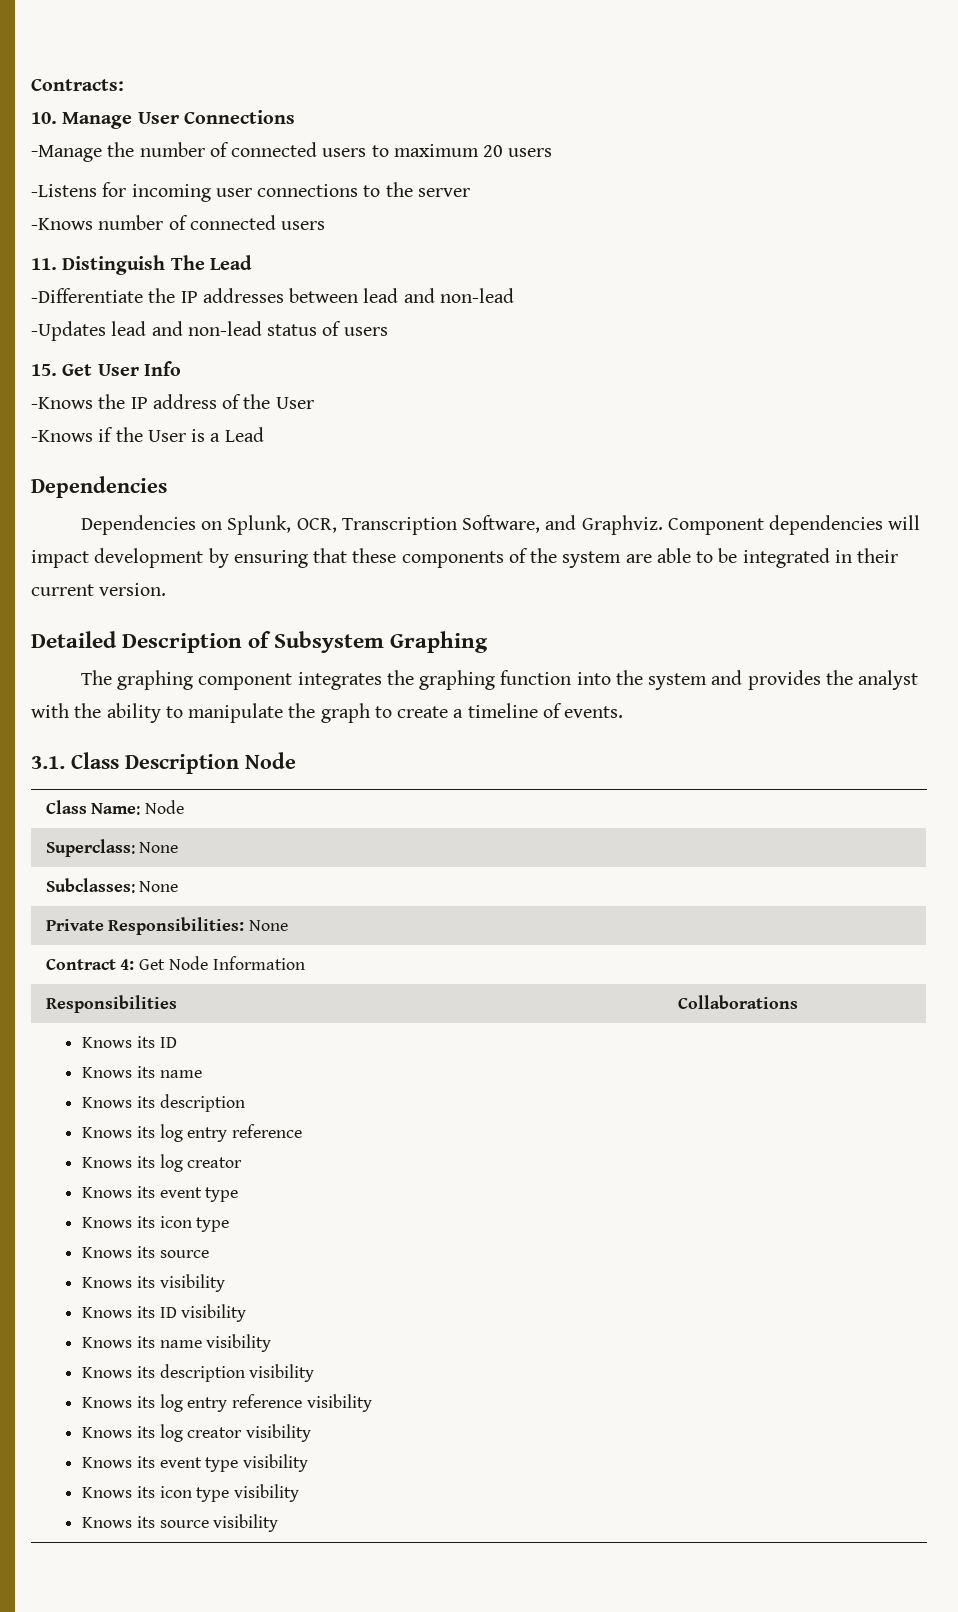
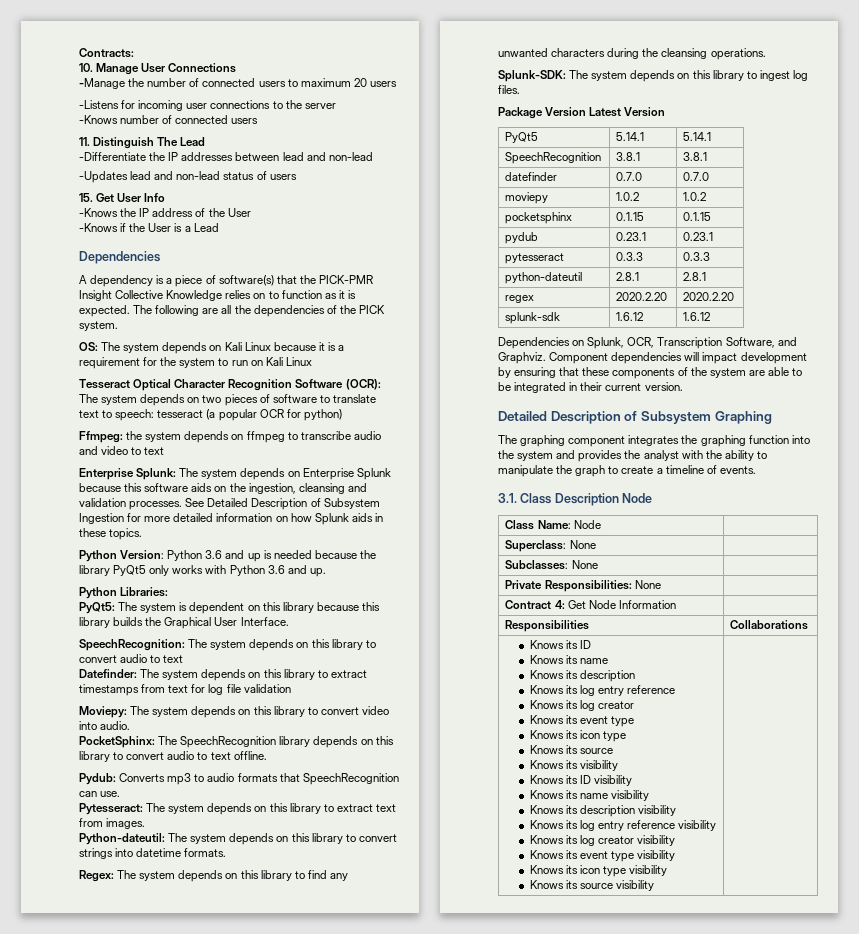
+ A dependency is a piece of software(s) that the PICK-PMR Insight Collective Knowledge relies on to function as it is expected. The following are all the dependencies of the PICK system.
+ OS: The system depends on Kali Linux because it is a requirement for the system to run on Kali Linux
+ Tesseract Optical Character Recognition Software (OCR): The system depends on two pieces of software to translate text to speech: tesseract (a popular OCR for python)
+ Ffmpeg: the system depends on ffmpeg to transcribe audio and video to text
+ Enterprise Splunk: The system depends on Enterprise Splunk because this software aids on the ingestion, cleansing and validation processes. See Detailed Description of Subsystem Ingestion for more detailed information on how Splunk aids in these topics.
+ Python Version: Python 3.6 and up is needed because the library PyQt5 only works with Python 3.6 and up.
+ Python Libraries:
+ PyQt5: The system is dependent on this library because this library builds the Graphical User Interface.
+ SpeechRecognition: The system depends on this library to convert audio to text
+ Datefinder: The system depends on this library to extract timestamps from text for log file validation
+ Moviepy: The system depends on this library to convert video into audio.
+ PocketSphinx: The SpeechRecognition library depends on this library to convert audio to text offline.
+ Pydub: Converts mp3 to audio formats that SpeechRecognition can use.
+ Pytesseract: The system depends on this library to extract text from images.
+ Python-dateutil: The system depends on this library to convert strings into datetime formats.
+ Regex: The system depends on this library to find any unwanted characters during the cleansing operations.
+ Splunk-SDK: The system depends on this library to ingest log files.
+ Package Version Latest Version
+ PyQt5 | 5.14.1 | 5.14.1
+ SpeechRecognition | 3.8.1 | 3.8.1
+ datefinder | 0.7.0 | 0.7.0
+ moviepy | 1.0.2 | 1.0.2
+ pocketsphinx | 0.1.15 | 0.1.15
+ pydub | 0.23.1 | 0.23.1
+ pytesseract | 0.3.3 | 0.3.3
+ python-dateutil | 2.8.1 | 2.8.1
+ regex | 2020.2.20 | 2020.2.20
+ splunk-sdk | 1.6.12 | 1.6.12

